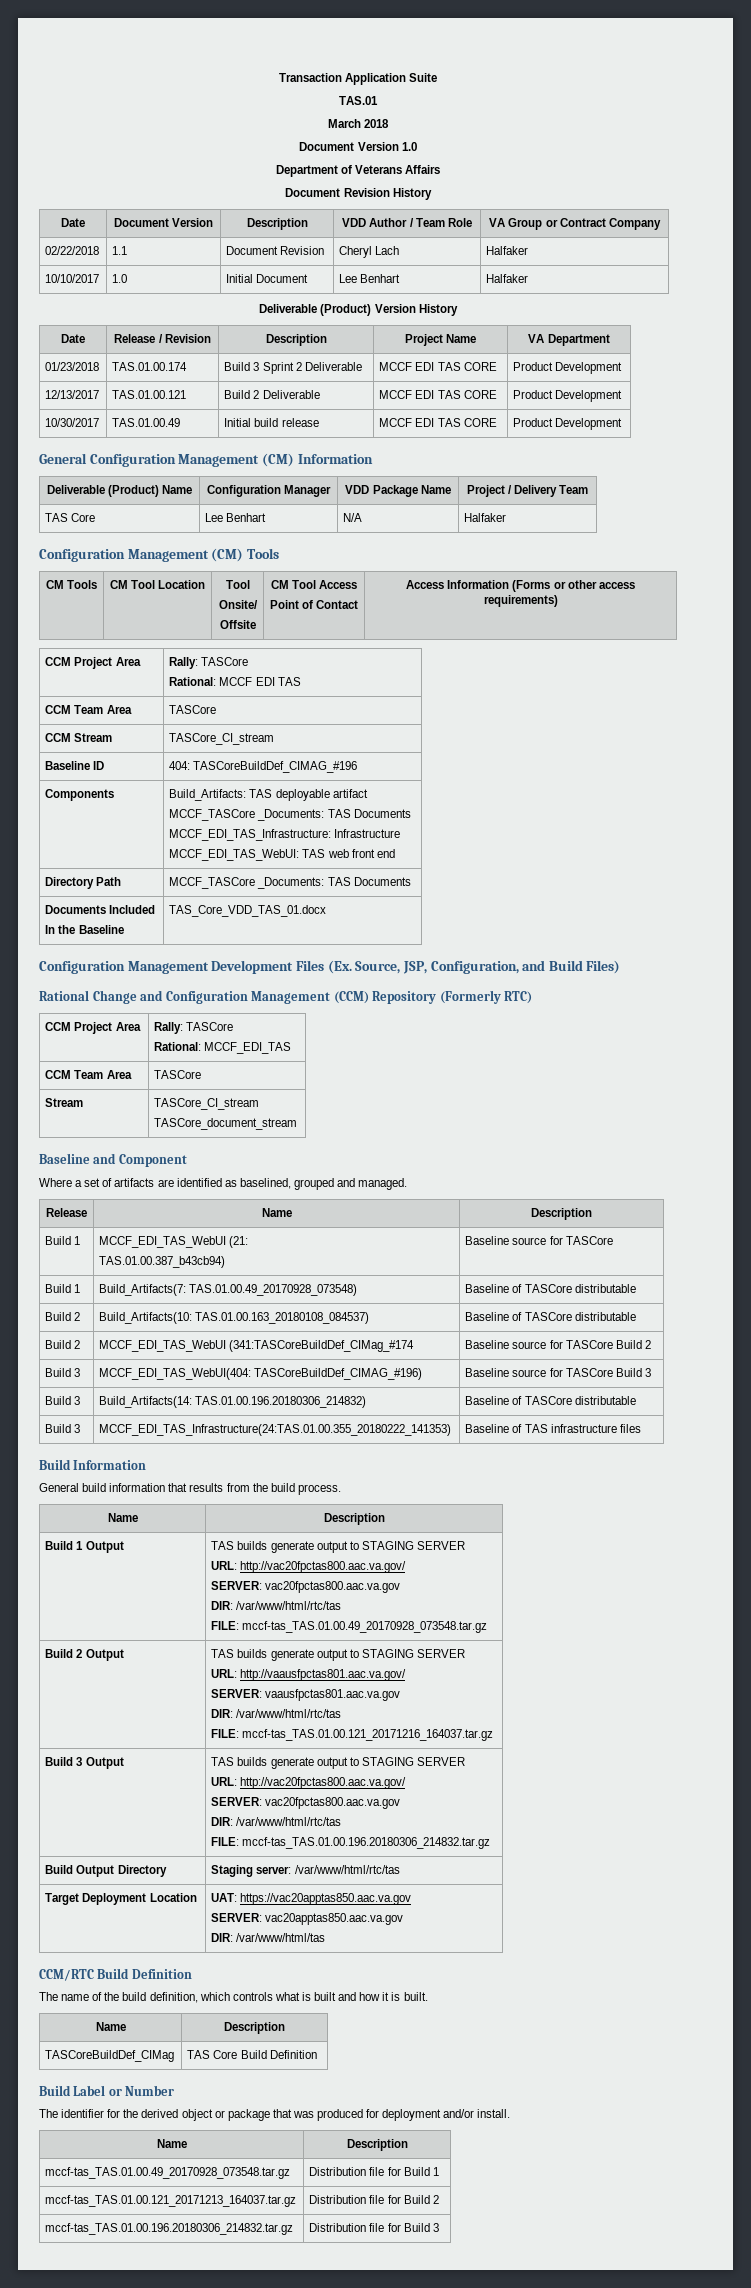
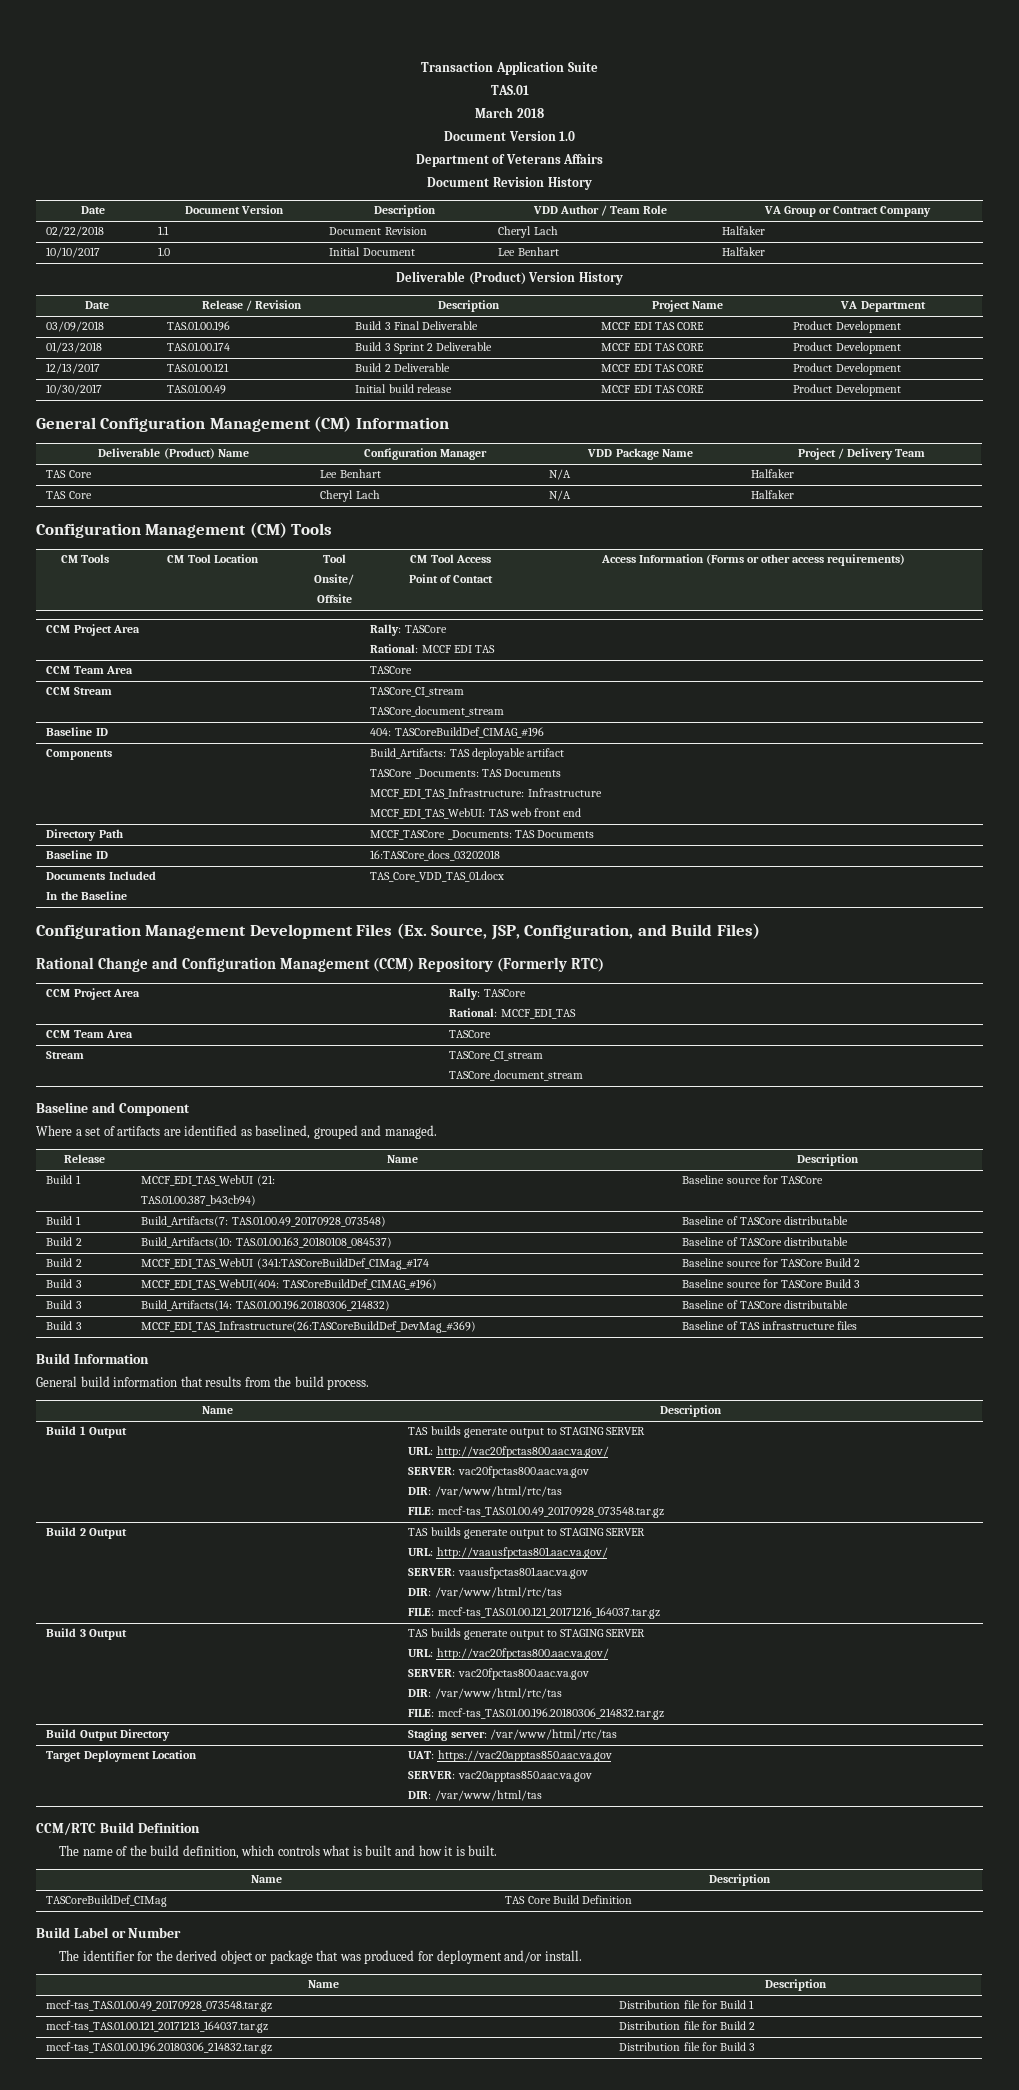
+ 03/09/2018 | TAS.01.00.196 | Build 3 Final Deliverable | MCCF EDI TAS CORE | Product Development
+ TAS Core | Cheryl Lach | N/A | Halfaker
  CCM Stream | TASCore_CI_stream
+ TASCore_document_stream
  Components | Build_Artifacts: TAS deployable artifact
- MCCF_TASCore _Documents: TAS Documents
+ TASCore _Documents: TAS Documents
+ Baseline ID | 16:TASCore_docs_03202018
- Build 3 | MCCF_EDI_TAS_Infrastructure(24:TAS.01.00.355_20180222_141353) | Baseline of TAS infrastructure files
+ Build 3 | MCCF_EDI_TAS_Infrastructure(26:TASCoreBuildDef_DevMag_#369) | Baseline of TAS infrastructure files

